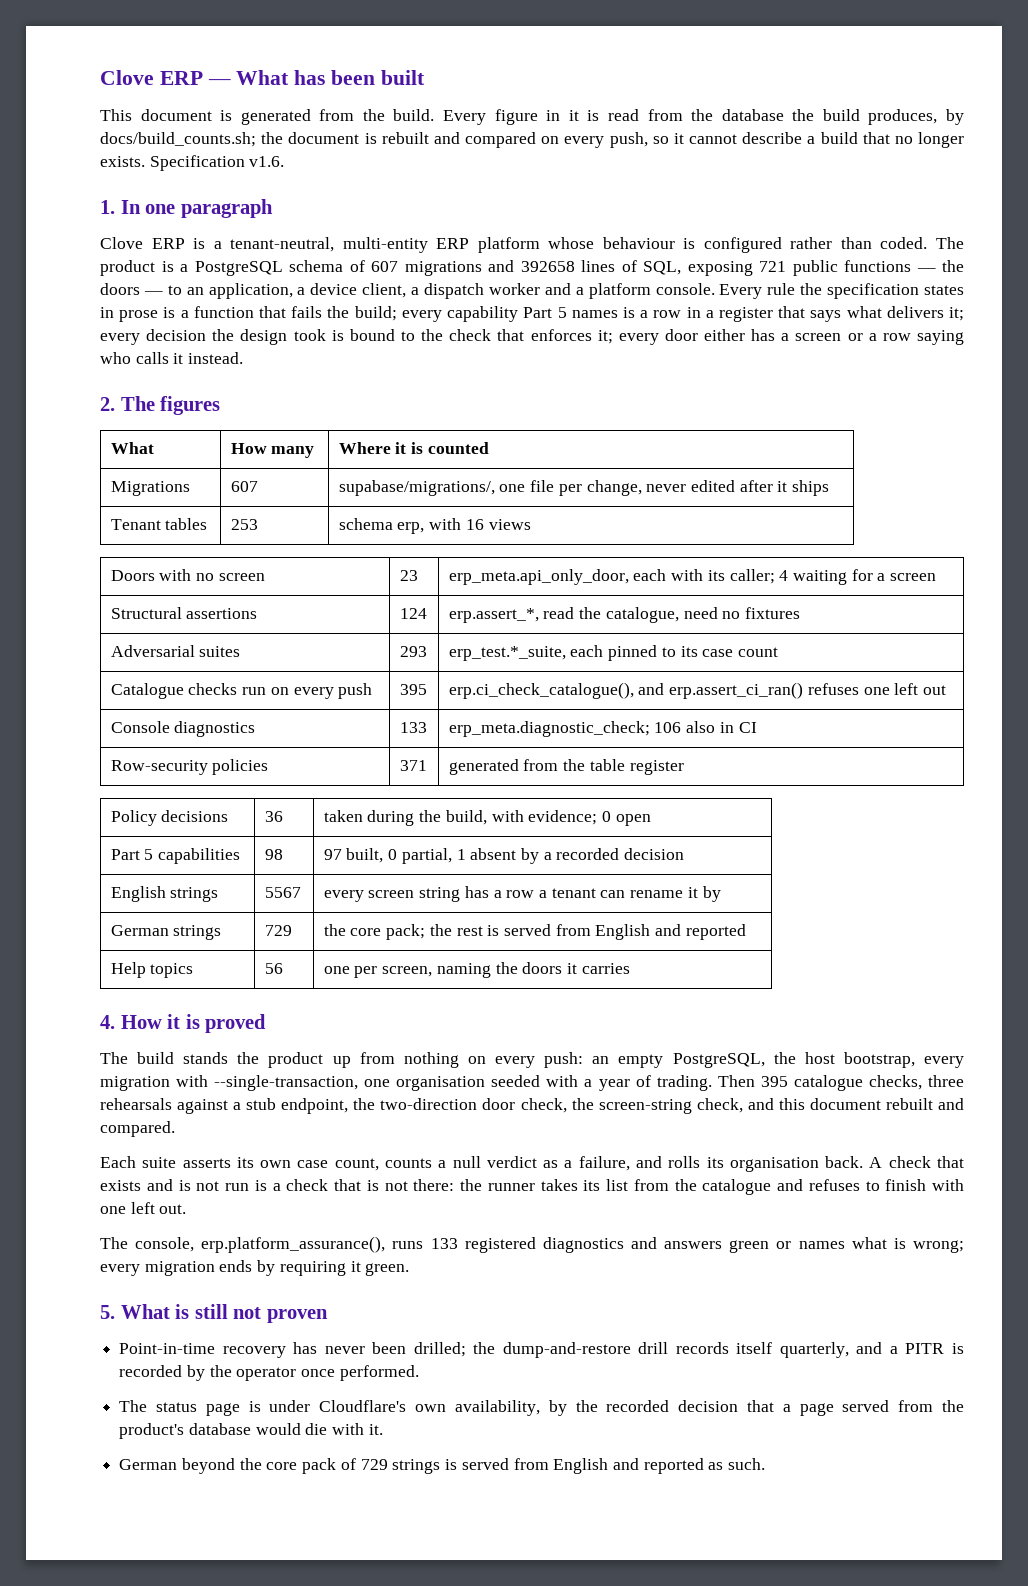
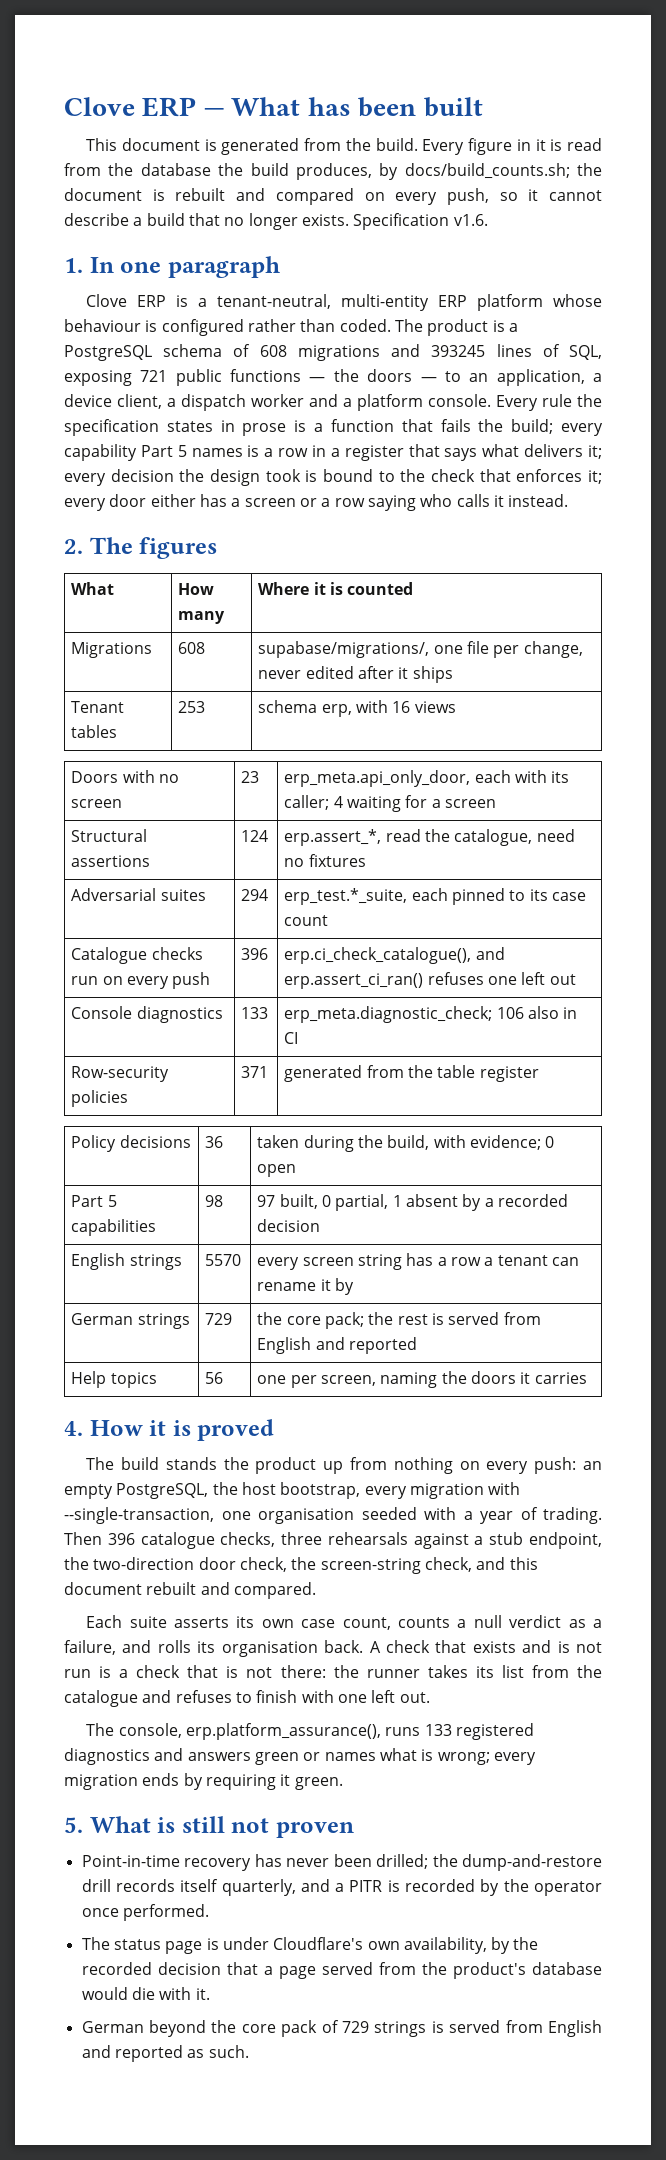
- The product is a PostgreSQL schema of 607 migrations and 392658 lines of SQL, exposing 721 public functions — the doors — to an application, a device client, a dispatch worker and a platform console.
+ The product is a PostgreSQL schema of 608 migrations and 393245 lines of SQL, exposing 721 public functions — the doors — to an application, a device client, a dispatch worker and a platform console.
- Migrations | 607 | supabase/migrations/, one file per change, never edited after it ships
+ Migrations | 608 | supabase/migrations/, one file per change, never edited after it ships
- Adversarial suites | 293 | erp_test.*_suite, each pinned to its case count
+ Adversarial suites | 294 | erp_test.*_suite, each pinned to its case count
- Catalogue checks run on every push | 395 | erp.ci_check_catalogue(), and erp.assert_ci_ran() refuses one left out
+ Catalogue checks run on every push | 396 | erp.ci_check_catalogue(), and erp.assert_ci_ran() refuses one left out
- English strings | 5567 | every screen string has a row a tenant can rename it by
+ English strings | 5570 | every screen string has a row a tenant can rename it by
- Then 395 catalogue checks, three rehearsals against a stub endpoint, the two-direction door check, the screen-string check, and this document rebuilt and compared.
+ Then 396 catalogue checks, three rehearsals against a stub endpoint, the two-direction door check, the screen-string check, and this document rebuilt and compared.

